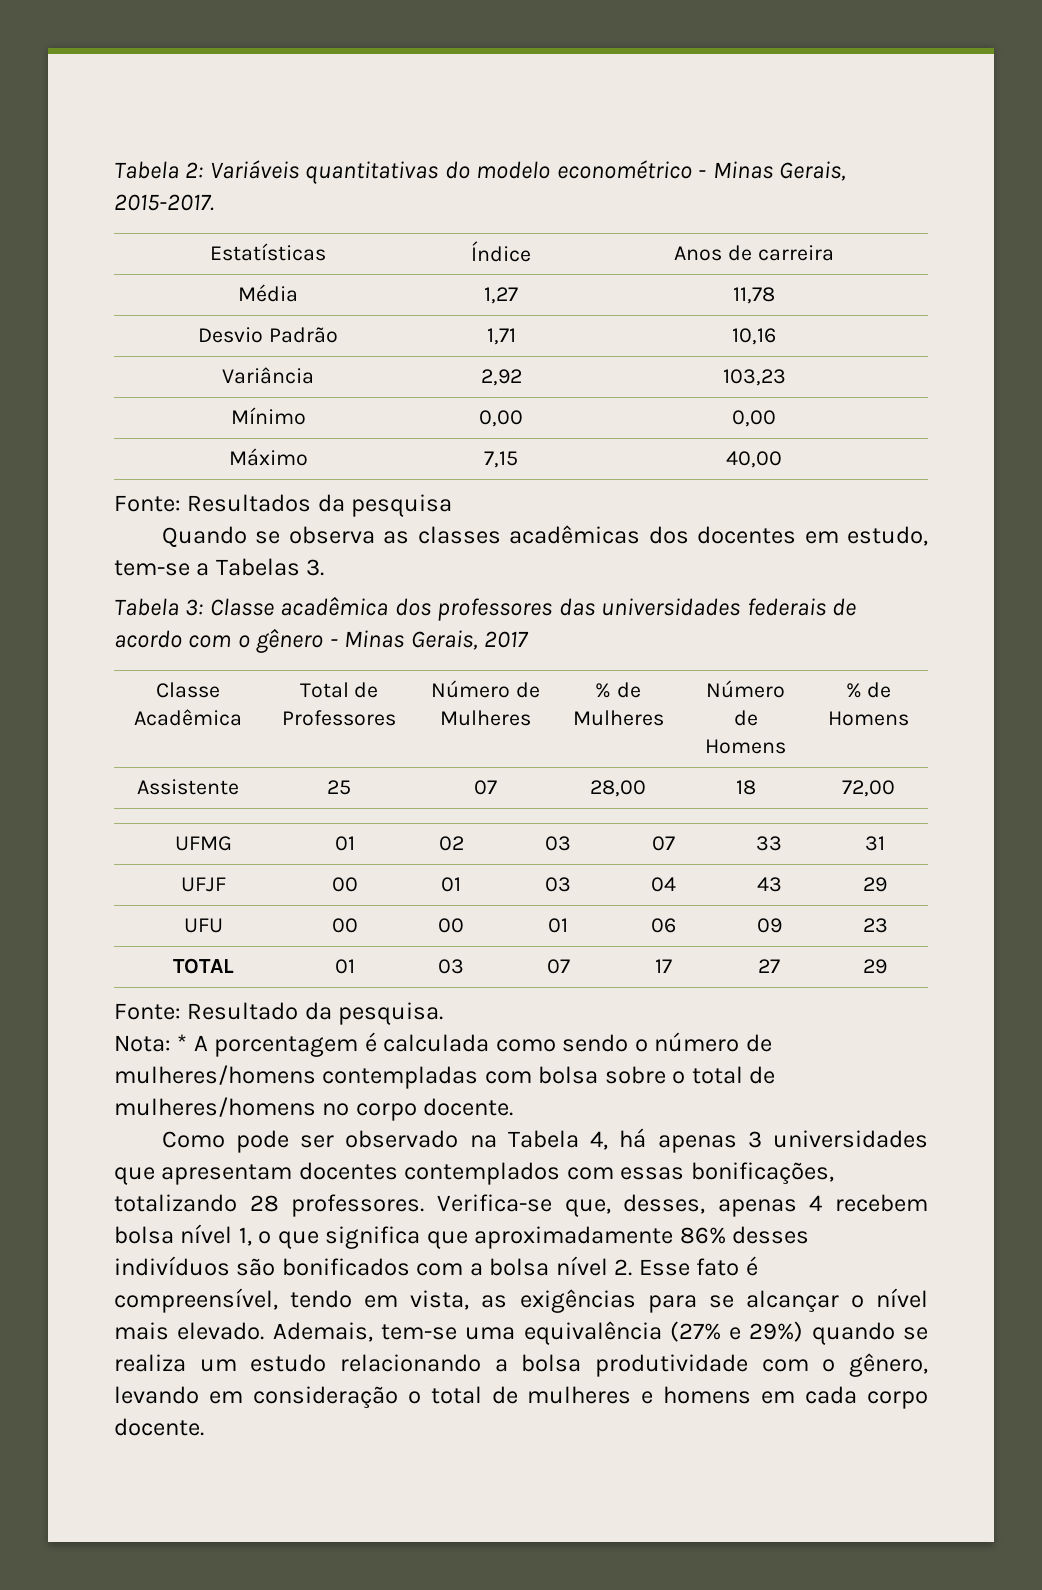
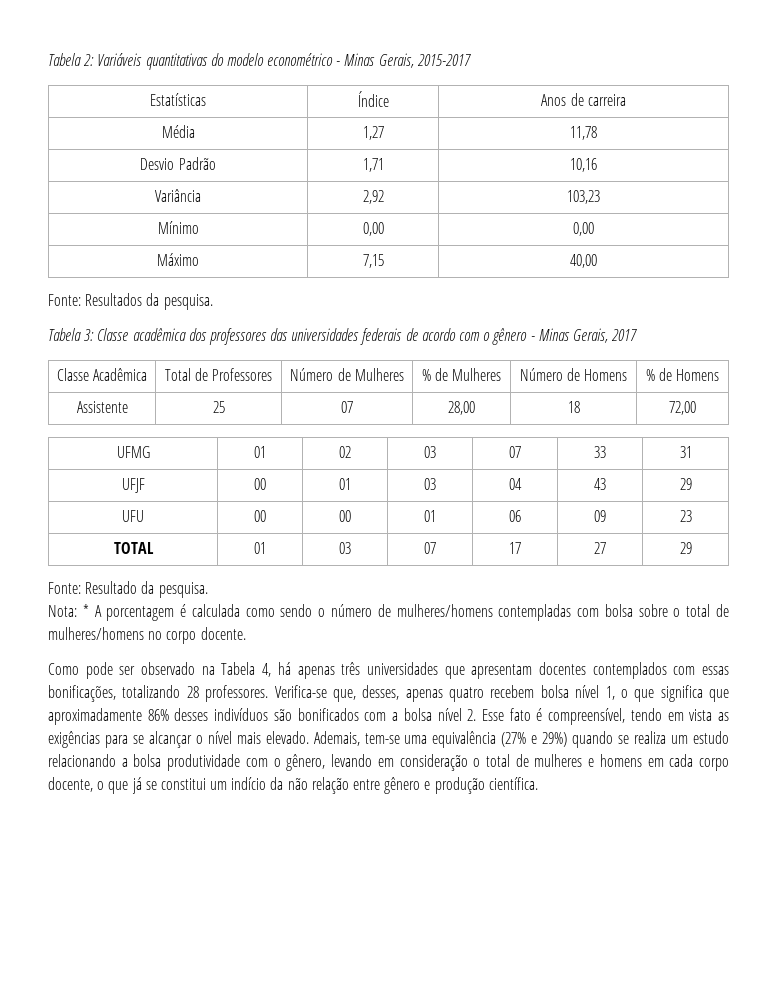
- Tabela 2: Variáveis quantitativas do modelo econométrico - Minas Gerais, 2015-2017.
+ Tabela 2: Variáveis quantitativas do modelo econométrico - Minas Gerais, 2015-2017
- Fonte: Resultados da pesquisa
- Quando se observa as classes acadêmicas dos docentes em estudo, tem-se a Tabelas 3.
+ Fonte: Resultados da pesquisa.
- Como pode ser observado na Tabela 4, há apenas 3 universidades que apresentam docentes contemplados com essas bonificações, totalizando 28 professores.
+ Como pode ser observado na Tabela 4, há apenas três universidades que apresentam docentes contemplados com essas bonificações, totalizando 28 professores.
- Verifica-se que, desses, apenas 4 recebem bolsa nível 1, o que significa que aproximadamente 86% desses indivíduos são bonificados com a bolsa nível 2. Esse fato é compreensível, tendo em vista, as exigências para se alcançar o nível mais elevado.
+ Verifica-se que, desses, apenas quatro recebem bolsa nível 1, o que significa que aproximadamente 86% desses indivíduos são bonificados com a bolsa nível 2. Esse fato é compreensível, tendo em vista as exigências para se alcançar o nível mais elevado.
- Ademais, tem-se uma equivalência (27% e 29%) quando se realiza um estudo relacionando a bolsa produtividade com o gênero, levando em consideração o total de mulheres e homens em cada corpo docente.
+ Ademais, tem-se uma equivalência (27% e 29%) quando se realiza um estudo relacionando a bolsa produtividade com o gênero, levando em consideração o total de mulheres e homens em cada corpo docente, o que já se constitui um indício da não relação entre gênero e produção científica.

